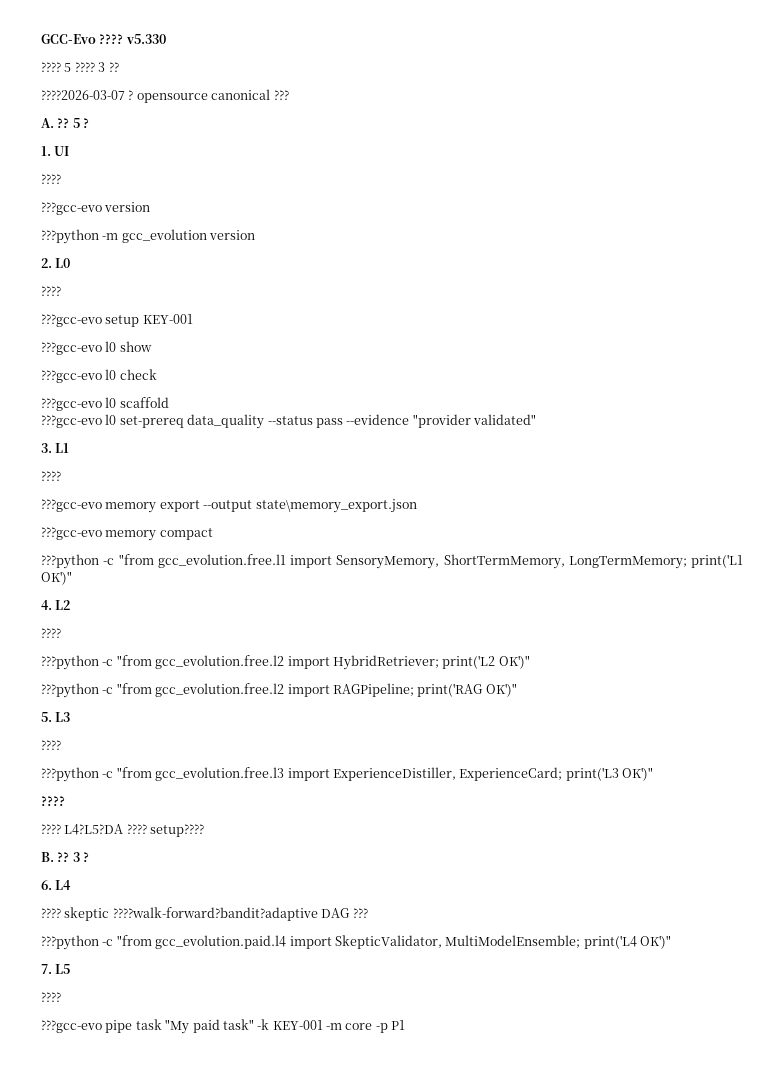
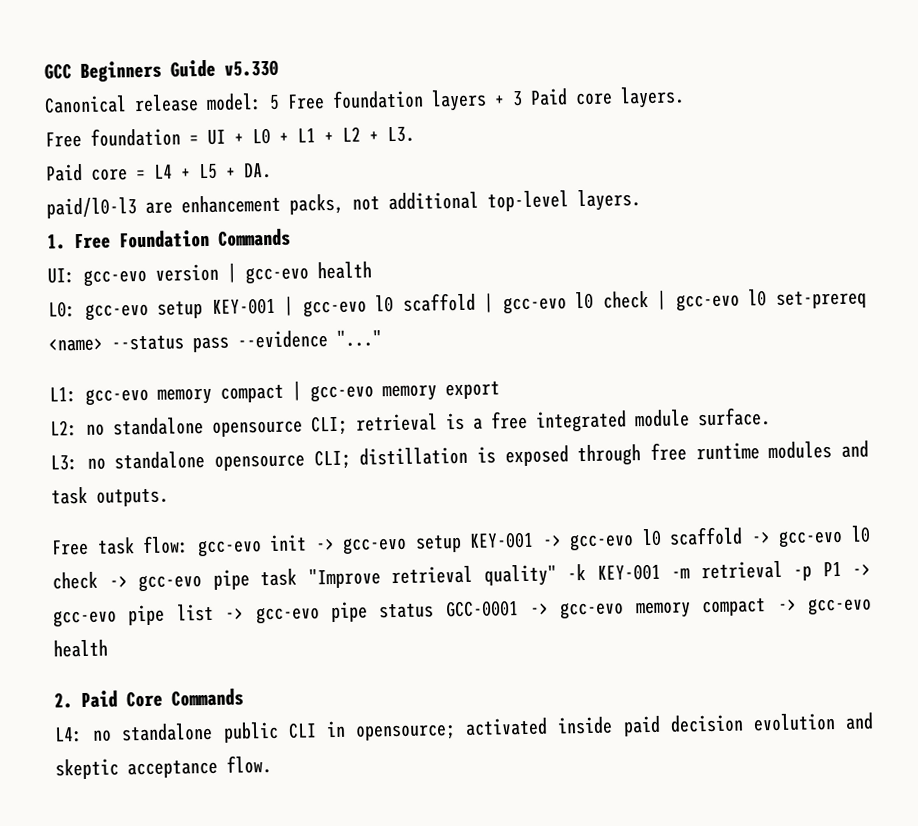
- GCC-Evo ???? v5.330
- ???? 5 ???? 3 ??
- ????2026-03-07 ? opensource canonical ???
- A. ?? 5 ?
- 1. UI
- ????
- ???gcc-evo version
- ???python -m gcc_evolution version
- 2. L0
- ????
- ???gcc-evo setup KEY-001
- ???gcc-evo l0 show
- ???gcc-evo l0 check
- ???gcc-evo l0 scaffold
- ???gcc-evo l0 set-prereq data_quality --status pass --evidence "provider validated"
- 3. L1
- ????
- ???gcc-evo memory export --output state\memory_export.json
- ???gcc-evo memory compact
- ???python -c "from gcc_evolution.free.l1 import SensoryMemory, ShortTermMemory, LongTermMemory; print('L1 OK')"
- 4. L2
- ????
- ???python -c "from gcc_evolution.free.l2 import HybridRetriever; print('L2 OK')"
- ???python -c "from gcc_evolution.free.l2 import RAGPipeline; print('RAG OK')"
- 5. L3
- ????
- ???python -c "from gcc_evolution.free.l3 import ExperienceDistiller, ExperienceCard; print('L3 OK')"
- ????
- ???? L4?L5?DA ???? setup????
- B. ?? 3 ?
- 6. L4
- ???? skeptic ????walk-forward?bandit?adaptive DAG ???
- ???python -c "from gcc_evolution.paid.l4 import SkepticValidator, MultiModelEnsemble; print('L4 OK')"
- 7. L5
- ????
- ???gcc-evo pipe task "My paid task" -k KEY-001 -m core -p P1
+ GCC Beginners Guide v5.330
+ Canonical release model: 5 Free foundation layers + 3 Paid core layers.
+ Free foundation = UI + L0 + L1 + L2 + L3.
+ Paid core = L4 + L5 + DA.
+ paid/l0-l3 are enhancement packs, not additional top-level layers.
+ 1. Free Foundation Commands
+ UI: gcc-evo version | gcc-evo health
+ L0: gcc-evo setup KEY-001 | gcc-evo l0 scaffold | gcc-evo l0 check | gcc-evo l0 set-prereq <name> --status pass --evidence "..."
+ L1: gcc-evo memory compact | gcc-evo memory export
+ L2: no standalone opensource CLI; retrieval is a free integrated module surface.
+ L3: no standalone opensource CLI; distillation is exposed through free runtime modules and task outputs.
+ Free task flow: gcc-evo init -> gcc-evo setup KEY-001 -> gcc-evo l0 scaffold -> gcc-evo l0 check -> gcc-evo pipe task "Improve retrieval quality" -k KEY-001 -m retrieval -p P1 -> gcc-evo pipe list -> gcc-evo pipe status GCC-0001 -> gcc-evo memory compact -> gcc-evo health
+ 2. Paid Core Commands
+ L4: no standalone public CLI in opensource; activated inside paid decision evolution and skeptic acceptance flow.

